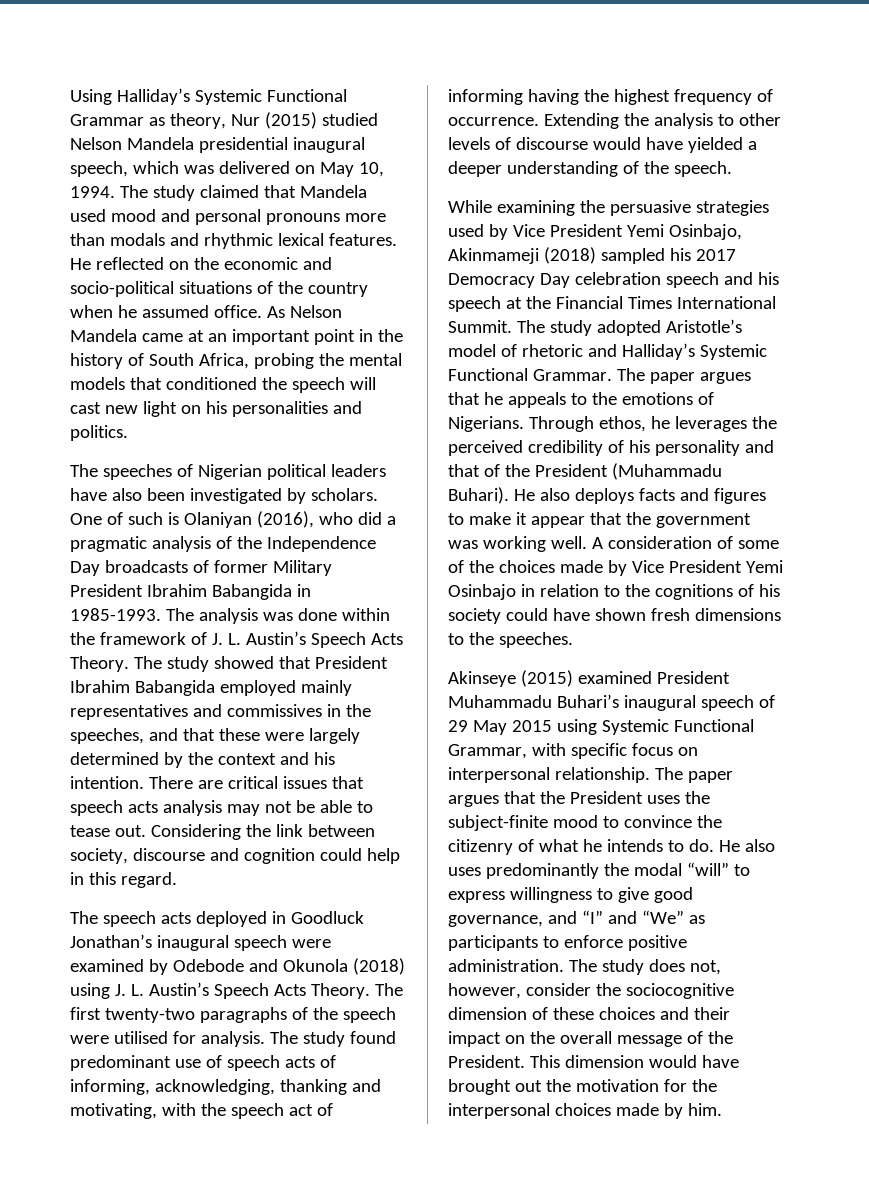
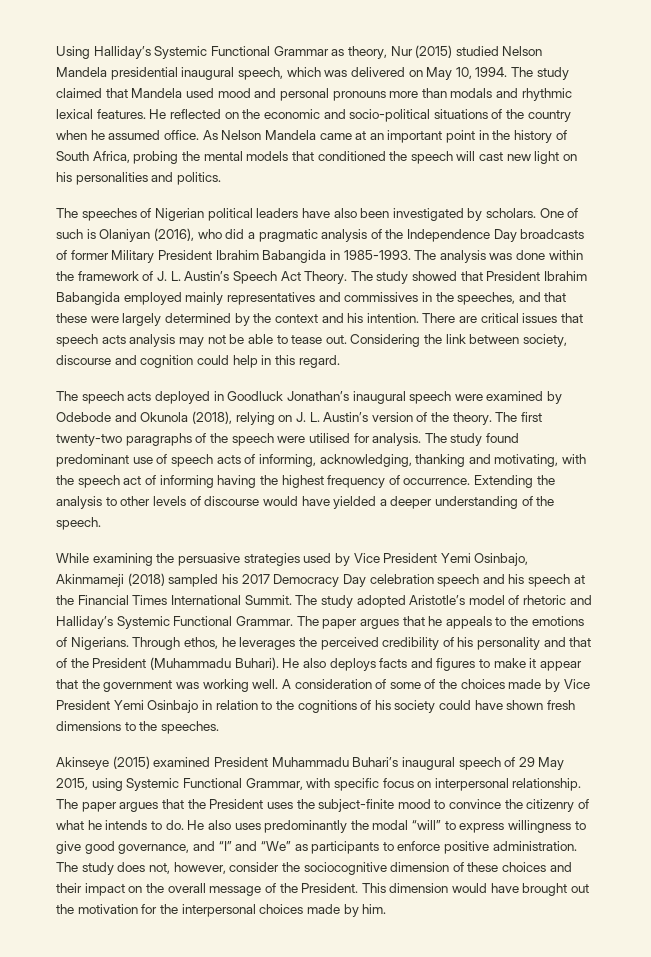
- The analysis was done within the framework of J. L. Austin’s Speech Acts Theory.
+ The analysis was done within the framework of J. L. Austin’s Speech Act Theory.
- The speech acts deployed in Goodluck Jonathan’s inaugural speech were examined by Odebode and Okunola (2018) using J. L. Austin’s Speech Acts Theory.
+ The speech acts deployed in Goodluck Jonathan’s inaugural speech were examined by Odebode and Okunola (2018), relying on J. L. Austin’s version of the theory.
- Akinseye (2015) examined President Muhammadu Buhari’s inaugural speech of 29 May 2015 using Systemic Functional Grammar, with specific focus on interpersonal relationship.
+ Akinseye (2015) examined President Muhammadu Buhari’s inaugural speech of 29 May 2015, using Systemic Functional Grammar, with specific focus on interpersonal relationship.

